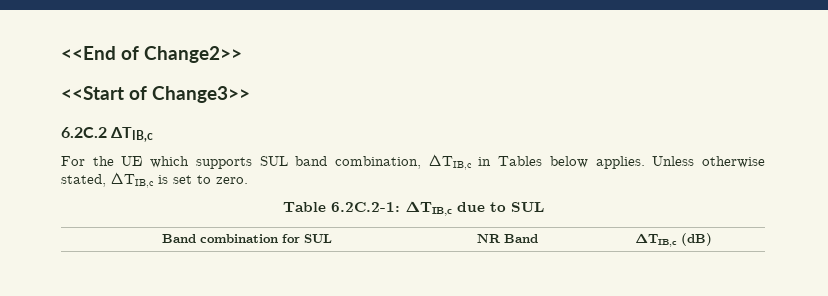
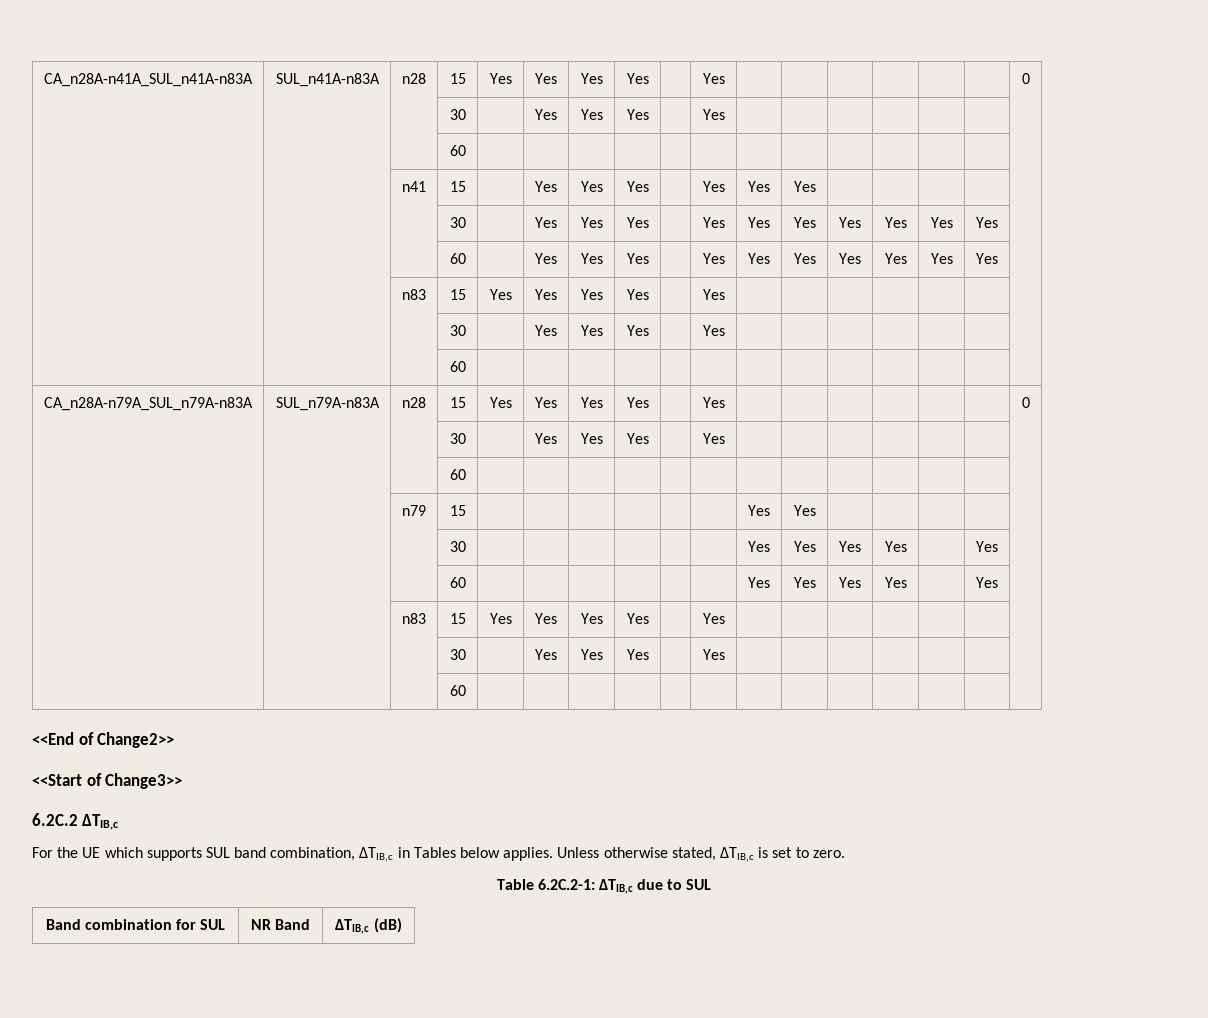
+ CA_n28A-n41A_SUL_n41A-n83A | SUL_n41A-n83A | n28 | 15 | Yes | Yes | Yes | Yes | | Yes | | | | | | | 0
+ | | | 30 | | Yes | Yes | Yes | | Yes | | | | | | |
+ | | | 60 | | | | | | | | | | | | |
+ | | n41 | 15 | | Yes | Yes | Yes | | Yes | Yes | Yes | | | | |
+ | | | 30 | | Yes | Yes | Yes | | Yes | Yes | Yes | Yes | Yes | Yes | Yes |
+ | | | 60 | | Yes | Yes | Yes | | Yes | Yes | Yes | Yes | Yes | Yes | Yes |
+ | | n83 | 15 | Yes | Yes | Yes | Yes | | Yes | | | | | | |
+ | | | 30 | | Yes | Yes | Yes | | Yes | | | | | | |
+ | | | 60 | | | | | | | | | | | | |
+ CA_n28A-n79A_SUL_n79A-n83A | SUL_n79A-n83A | n28 | 15 | Yes | Yes | Yes | Yes | | Yes | | | | | | | 0
+ | | | 30 | | Yes | Yes | Yes | | Yes | | | | | | |
+ | | | 60 | | | | | | | | | | | | |
+ | | n79 | 15 | | | | | | | Yes | Yes | | | | |
+ | | | 30 | | | | | | | Yes | Yes | Yes | Yes | | Yes |
+ | | | 60 | | | | | | | Yes | Yes | Yes | Yes | | Yes |
+ | | n83 | 15 | Yes | Yes | Yes | Yes | | Yes | | | | | | |
+ | | | 30 | | Yes | Yes | Yes | | Yes | | | | | | |
+ | | | 60 | | | | | | | | | | | | |

